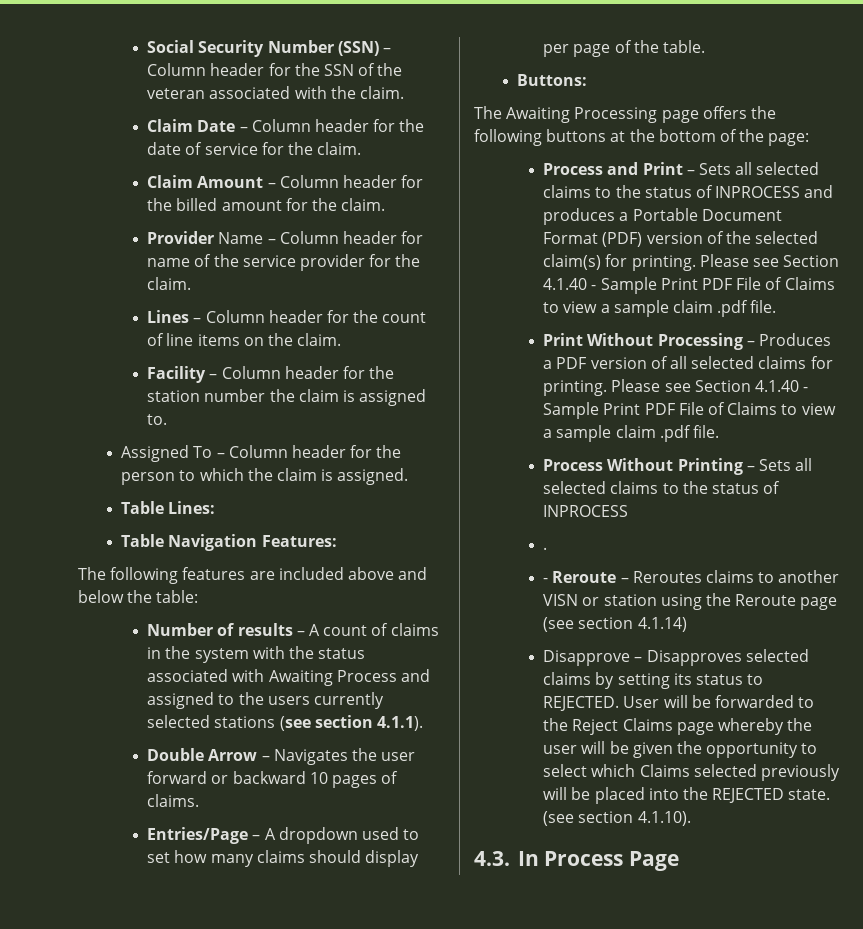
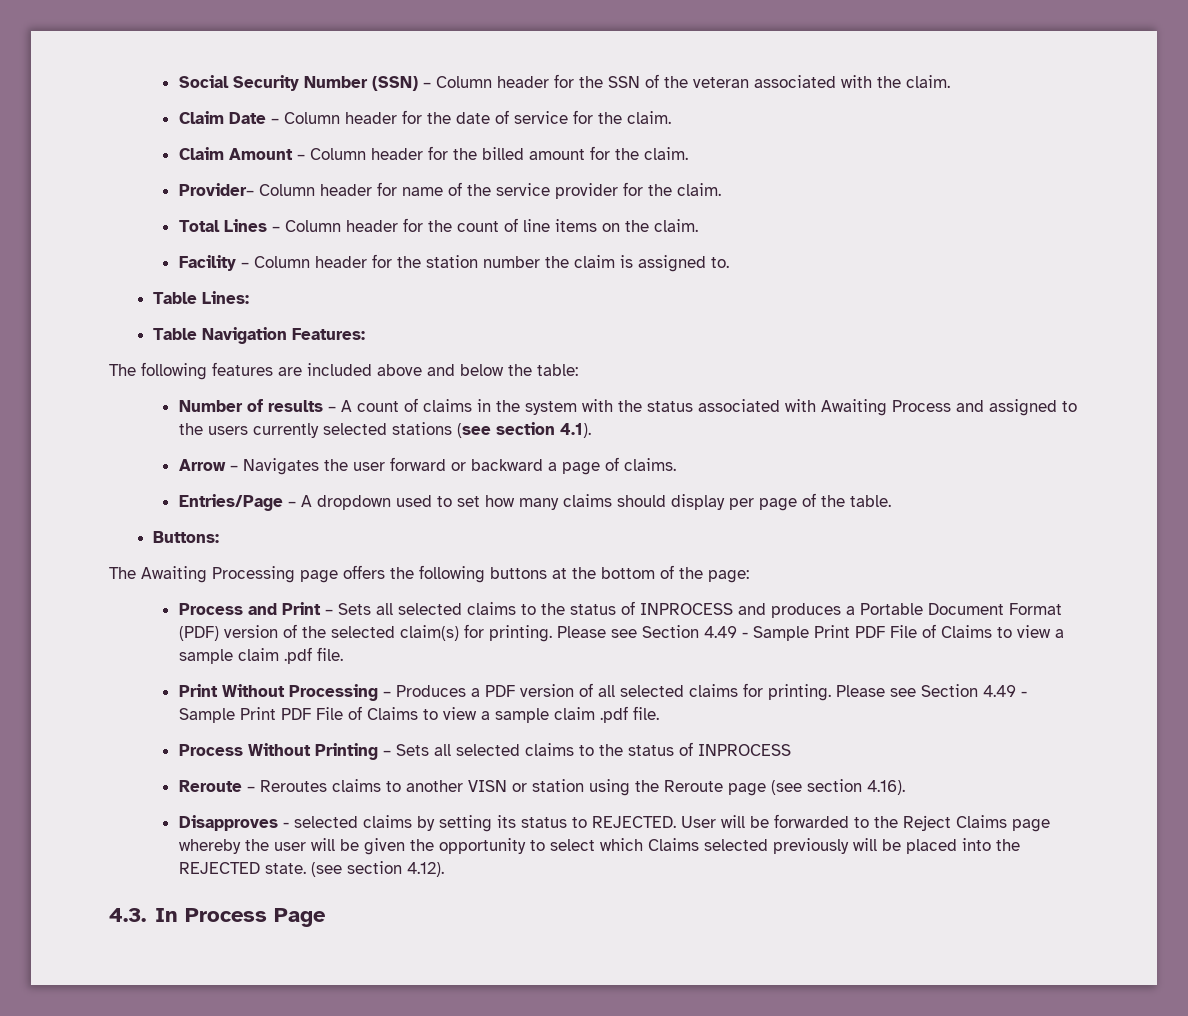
- Provider Name – Column header for name of the service provider for the claim.
+ Provider– Column header for name of the service provider for the claim.
- Lines – Column header for the count of line items on the claim.
+ Total Lines – Column header for the count of line items on the claim.
- Assigned To – Column header for the person to which the claim is assigned.
- Number of results – A count of claims in the system with the status associated with Awaiting Process and assigned to the users currently selected stations (see section 4.1.1).
- Double Arrow – Navigates the user forward or backward 10 pages of claims.
+ Number of results – A count of claims in the system with the status associated with Awaiting Process and assigned to the users currently selected stations (see section 4.1).
+ Arrow – Navigates the user forward or backward a page of claims.
- Process and Print – Sets all selected claims to the status of INPROCESS and produces a Portable Document Format (PDF) version of the selected claim(s) for printing. Please see Section 4.1.40 - Sample Print PDF File of Claims to view a sample claim .pdf file.
+ Process and Print – Sets all selected claims to the status of INPROCESS and produces a Portable Document Format (PDF) version of the selected claim(s) for printing. Please see Section 4.49 - Sample Print PDF File of Claims to view a sample claim .pdf file.
- Print Without Processing – Produces a PDF version of all selected claims for printing. Please see Section 4.1.40 - Sample Print PDF File of Claims to view a sample claim .pdf file.
+ Print Without Processing – Produces a PDF version of all selected claims for printing. Please see Section 4.49 - Sample Print PDF File of Claims to view a sample claim .pdf file.
- .
- - Reroute – Reroutes claims to another VISN or station using the Reroute page (see section 4.1.14)
- Disapprove – Disapproves selected claims by setting its status to REJECTED.
+ Reroute – Reroutes claims to another VISN or station using the Reroute page (see section 4.16).
+ Disapproves - selected claims by setting its status to REJECTED.
- (see section 4.1.10).
+ (see section 4.12).

